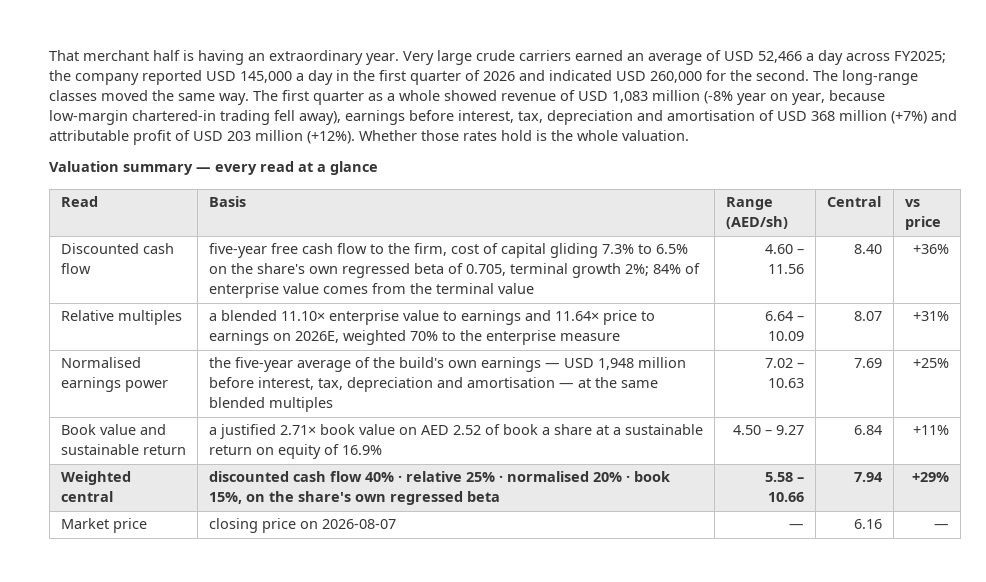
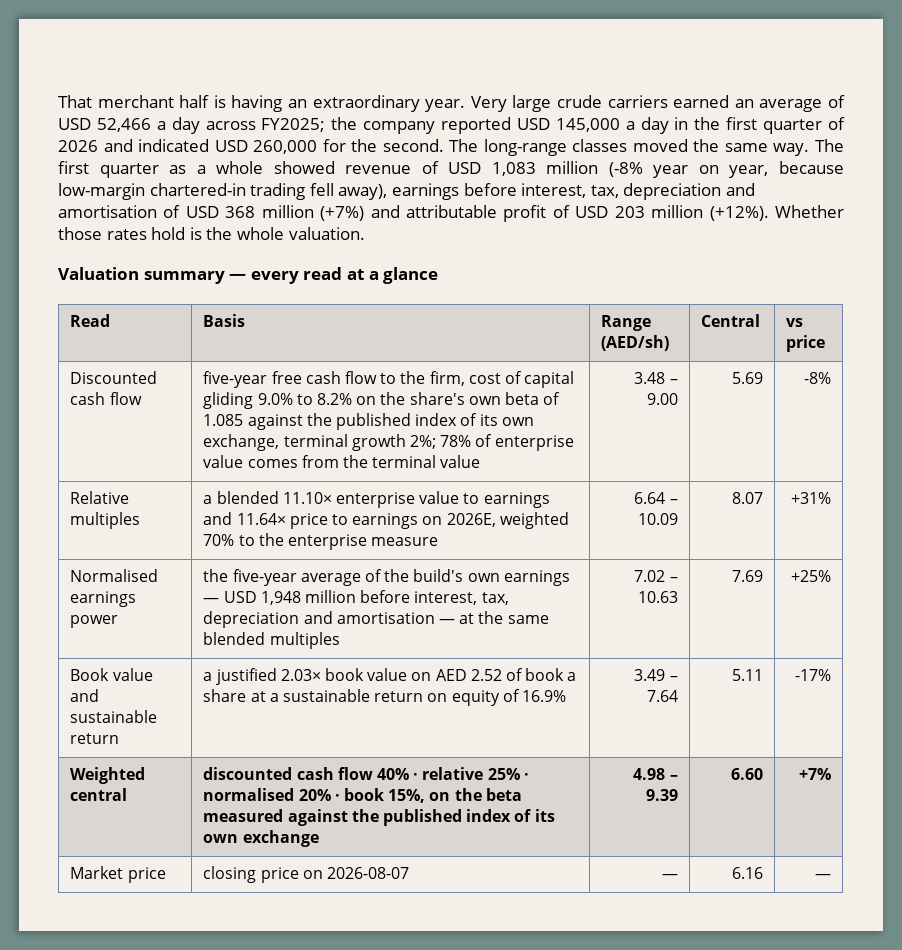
- five-year free cash flow to the firm, cost of capital gliding 7.3% to 6.5% on the share's own regressed beta of 0.705, terminal growth 2%; 84% of enterprise value comes from the terminal value
+ five-year free cash flow to the firm, cost of capital gliding 9.0% to 8.2% on the share's own beta of 1.085 against the published index of its own exchange, terminal growth 2%; 78% of enterprise value comes from the terminal value
- 4.60 – 11.56 | 8.40 | +36%
+ 3.48 – 9.00 | 5.69 | -8%
- Book value and sustainable return | a justified 2.71× book value on AED 2.52 of book a share at a sustainable return on equity of 16.9% | 4.50 – 9.27 | 6.84 | +11%
+ Book value and sustainable return | a justified 2.03× book value on AED 2.52 of book a share at a sustainable return on equity of 16.9% | 3.49 – 7.64 | 5.11 | -17%
- Weighted central | discounted cash flow 40% · relative 25% · normalised 20% · book 15%, on the share's own regressed beta | 5.58 – 10.66 | 7.94 | +29%
+ Weighted central | discounted cash flow 40% · relative 25% · normalised 20% · book 15%, on the beta measured against the published index of its own exchange | 4.98 – 9.39 | 6.60 | +7%

